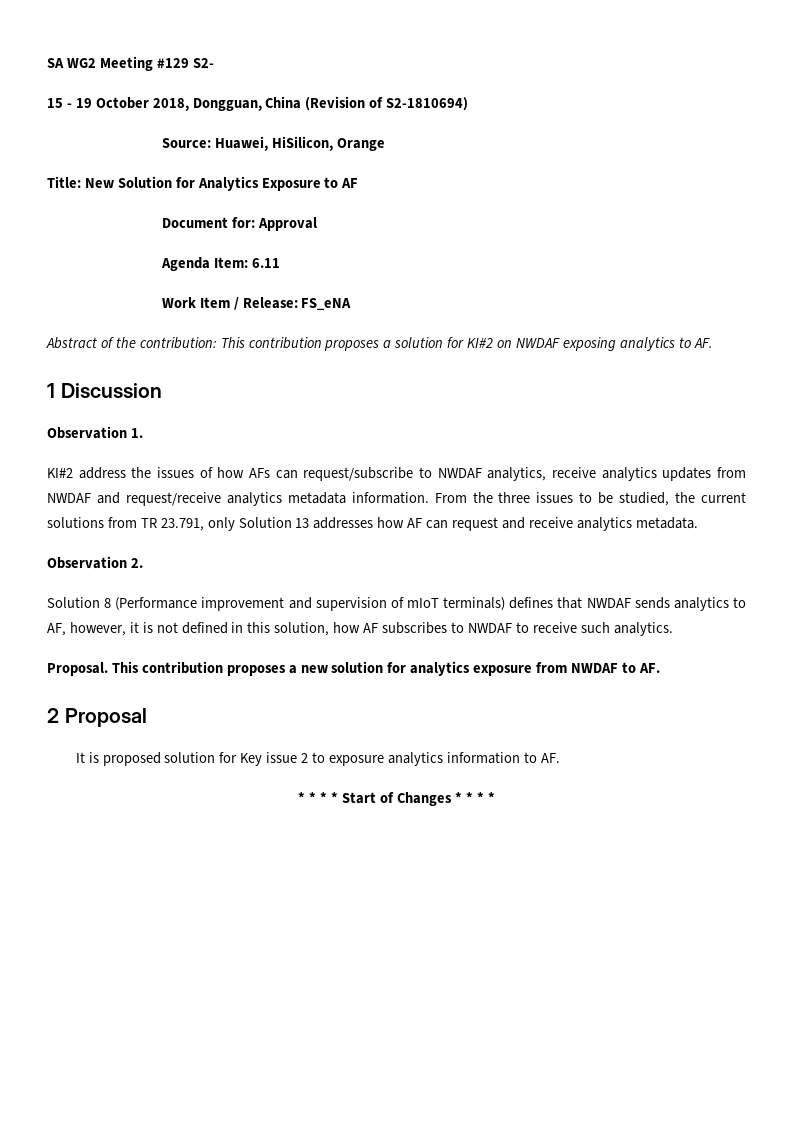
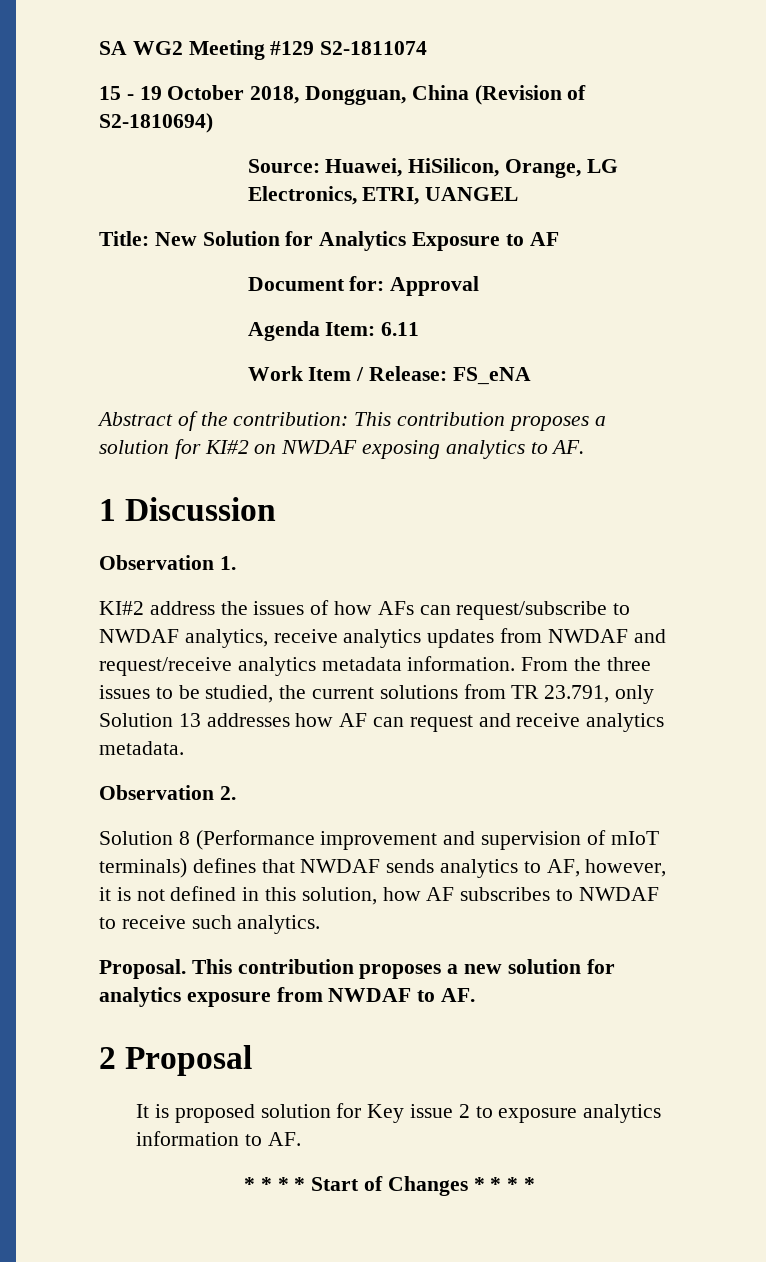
- SA WG2 Meeting #129 S2-
+ SA WG2 Meeting #129 S2-1811074
- Source: Huawei, HiSilicon, Orange
+ Source: Huawei, HiSilicon, Orange, LG Electronics, ETRI, UANGEL

